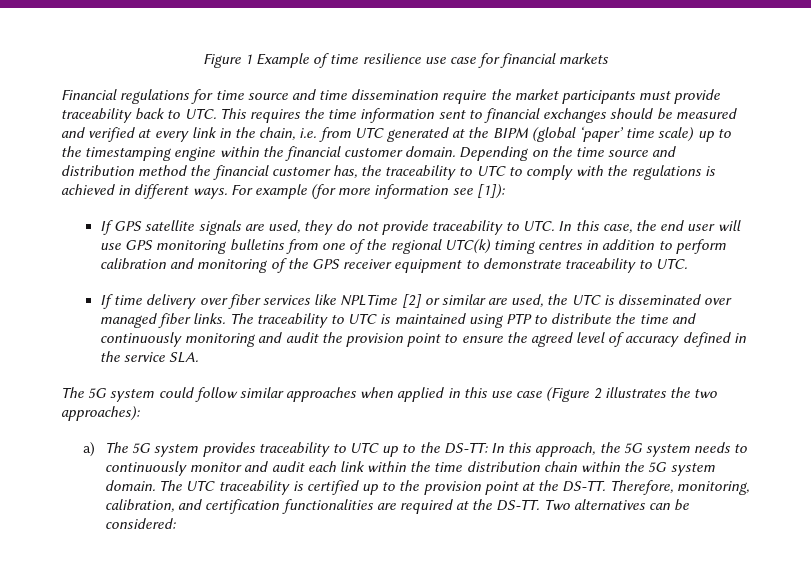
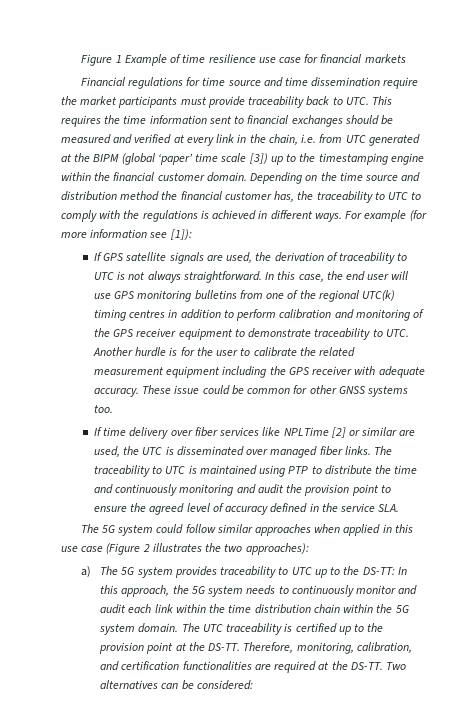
- Financial regulations for time source and time dissemination require the market participants must provide traceability back to UTC. This requires the time information sent to financial exchanges should be measured and verified at every link in the chain, i.e. from UTC generated at the BIPM (global ‘paper’ time scale) up to the timestamping engine within the financial customer domain.
+ Financial regulations for time source and time dissemination require the market participants must provide traceability back to UTC. This requires the time information sent to financial exchanges should be measured and verified at every link in the chain, i.e. from UTC generated at the BIPM (global ‘paper’ time scale [3]) up to the timestamping engine within the financial customer domain.
- If GPS satellite signals are used, they do not provide traceability to UTC. In this case, the end user will use GPS monitoring bulletins from one of the regional UTC(k) timing centres in addition to perform calibration and monitoring of the GPS receiver equipment to demonstrate traceability to UTC.
+ If GPS satellite signals are used, the derivation of traceability to UTC is not always straightforward. In this case, the end user will use GPS monitoring bulletins from one of the regional UTC(k) timing centres in addition to perform calibration and monitoring of the GPS receiver equipment to demonstrate traceability to UTC. Another hurdle is for the user to calibrate the related measurement equipment including the GPS receiver with adequate accuracy. These issue could be common for other GNSS systems too.

